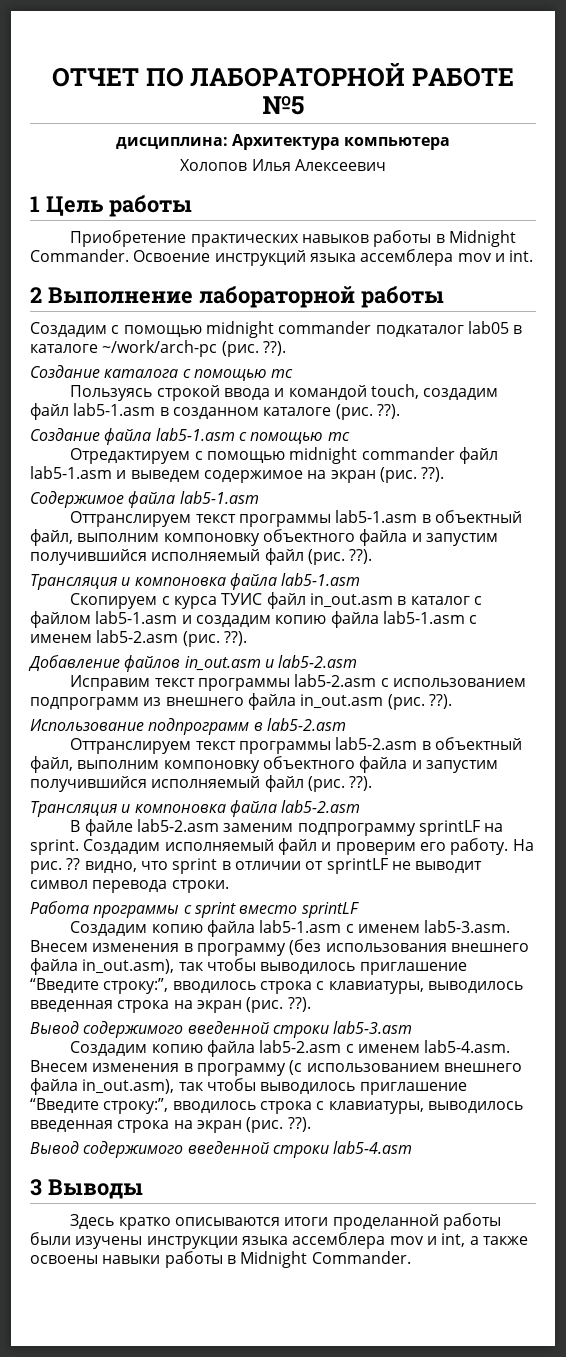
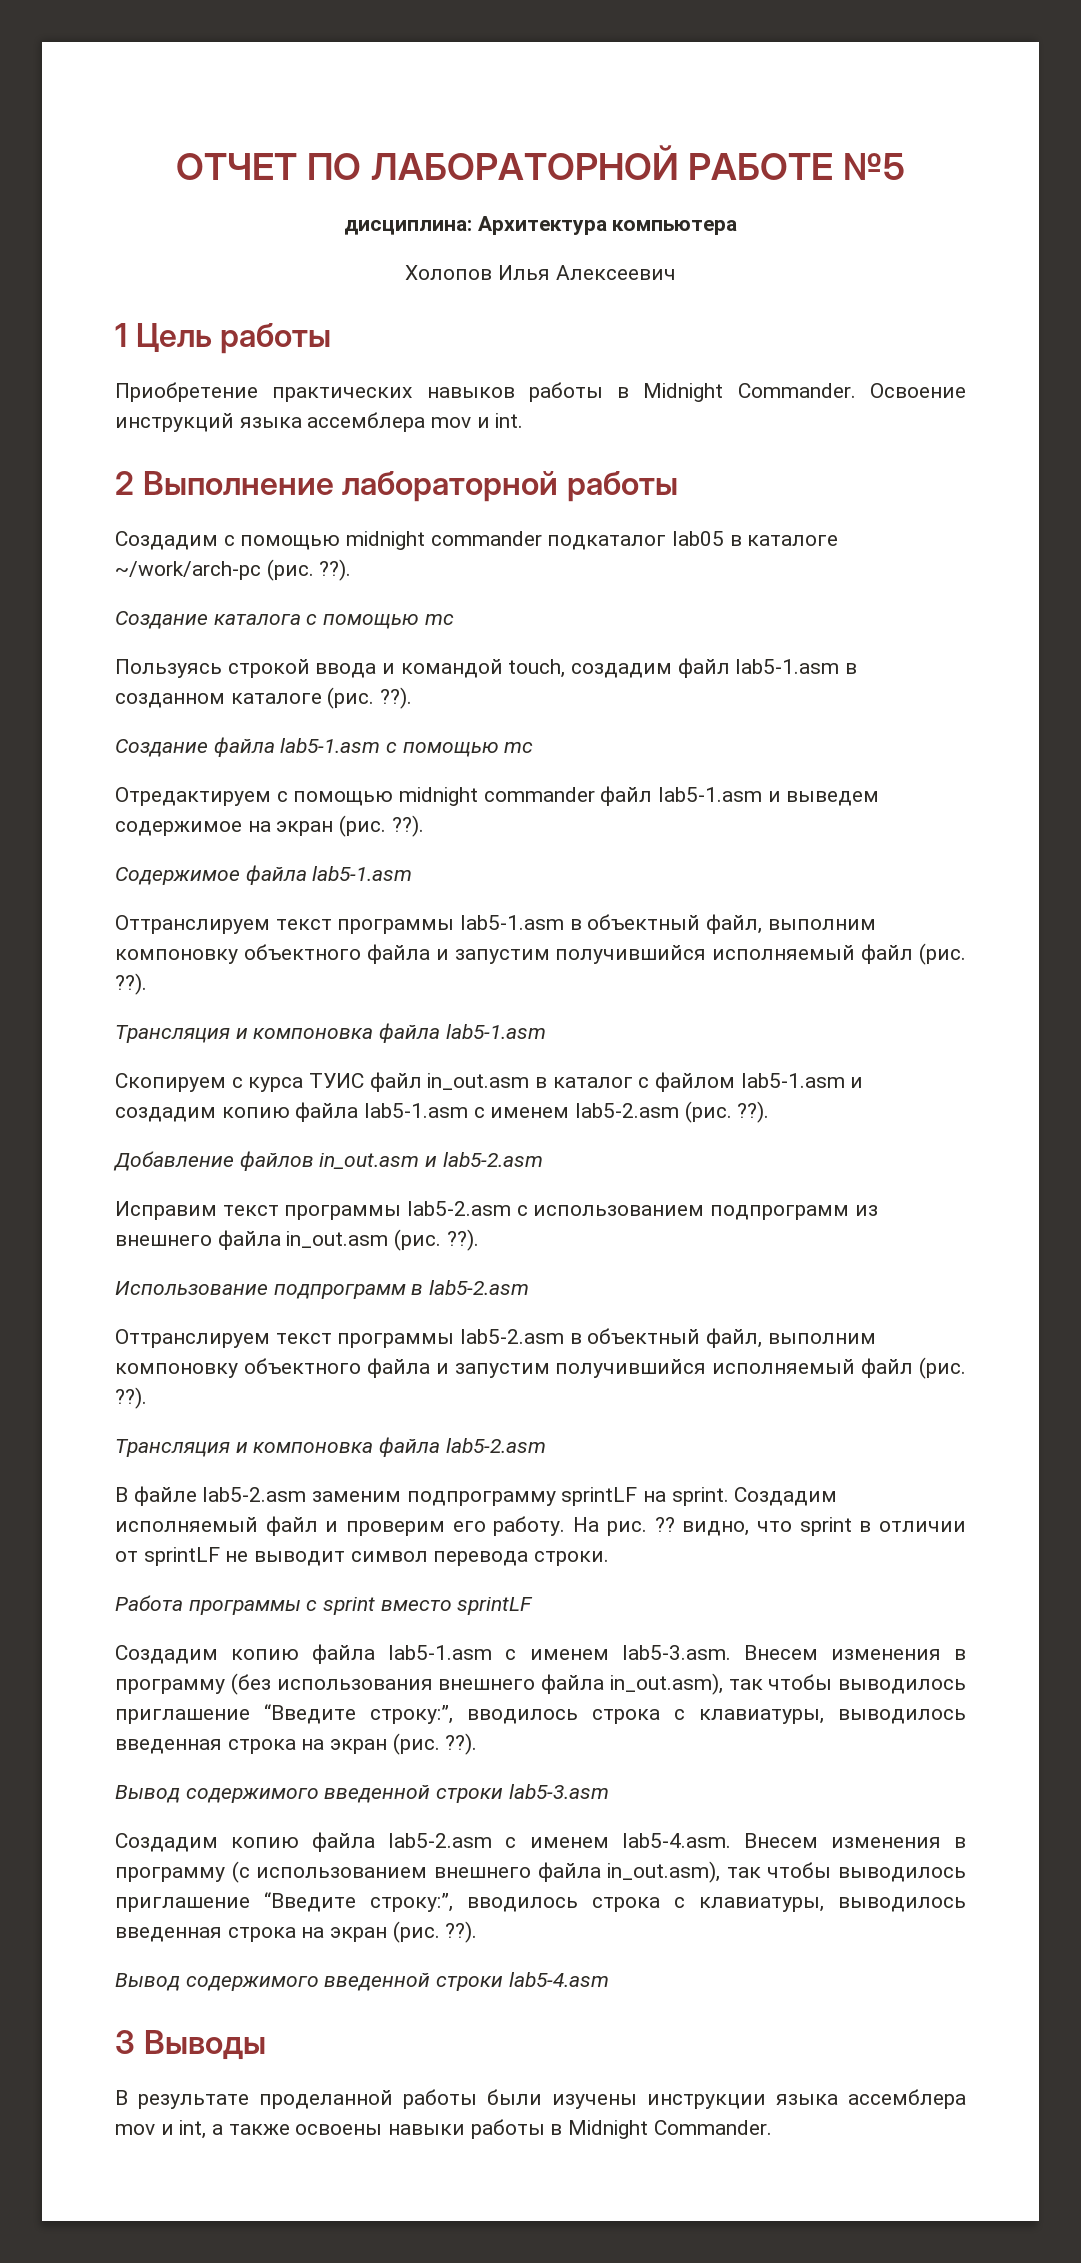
- Здесь кратко описываются итоги проделанной работы были изучены инструкции языка ассемблера mov и int, а также освоены навыки работы в Midnight Commander.
+ В результате проделанной работы были изучены инструкции языка ассемблера mov и int, а также освоены навыки работы в Midnight Commander.

